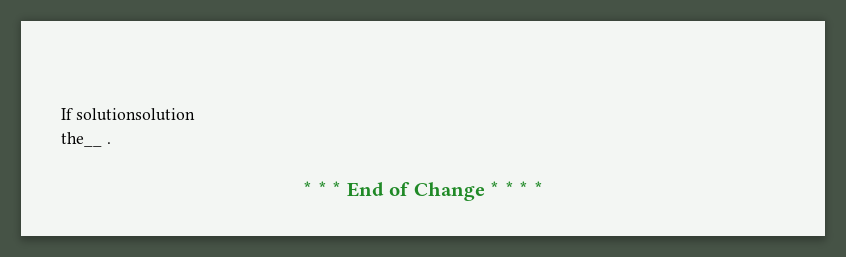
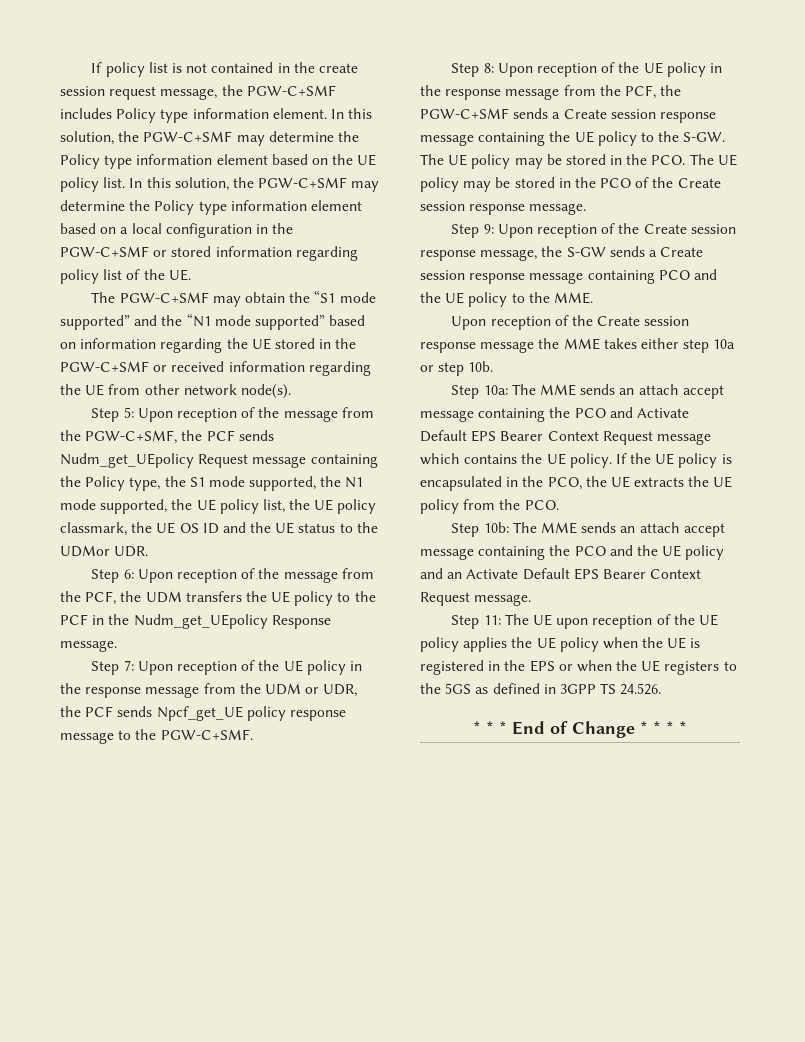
- If solutionsolution
- the__ .
+ If policy list is not contained in the create session request message, the PGW-C+SMF includes Policy type information element. In this solution, the PGW-C+SMF may determine the Policy type information element based on the UE policy list. In this solution, the PGW-C+SMF may determine the Policy type information element based on a local configuration in the PGW-C+SMF or stored information regarding policy list of the UE.
+ The PGW-C+SMF may obtain the “S1 mode supported” and the “N1 mode supported” based on information regarding the UE stored in the PGW-C+SMF or received information regarding the UE from other network node(s).
+ Step 5: Upon reception of the message from the PGW-C+SMF, the PCF sends Nudm_get_UEpolicy Request message containing the Policy type, the S1 mode supported, the N1 mode supported, the UE policy list, the UE policy classmark, the UE OS ID and the UE status to the UDMor UDR.
+ Step 6: Upon reception of the message from the PCF, the UDM transfers the UE policy to the PCF in the Nudm_get_UEpolicy Response message.
+ Step 7: Upon reception of the UE policy in the response message from the UDM or UDR, the PCF sends Npcf_get_UE policy response message to the PGW-C+SMF.
+ Step 8: Upon reception of the UE policy in the response message from the PCF, the PGW-C+SMF sends a Create session response message containing the UE policy to the S-GW. The UE policy may be stored in the PCO. The UE policy may be stored in the PCO of the Create session response message.
+ Step 9: Upon reception of the Create session response message, the S-GW sends a Create session response message containing PCO and the UE policy to the MME.
+ Upon reception of the Create session response message the MME takes either step 10a or step 10b.
+ Step 10a: The MME sends an attach accept message containing the PCO and Activate Default EPS Bearer Context Request message which contains the UE policy. If the UE policy is encapsulated in the PCO, the UE extracts the UE policy from the PCO.
+ Step 10b: The MME sends an attach accept message containing the PCO and the UE policy and an Activate Default EPS Bearer Context Request message.
+ Step 11: The UE upon reception of the UE policy applies the UE policy when the UE is registered in the EPS or when the UE registers to the 5GS as defined in 3GPP TS 24.526.

